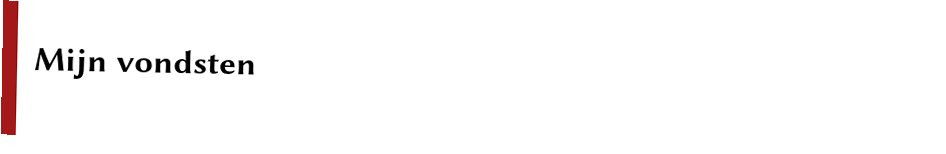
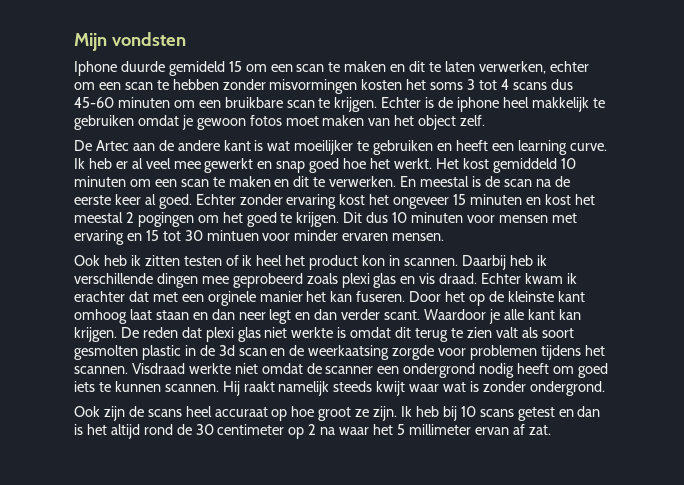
+ Iphone duurde gemideld 15 om een scan te maken en dit te laten verwerken, echter om een scan te hebben zonder misvormingen kosten het soms 3 tot 4 scans dus 45-60 minuten om een bruikbare scan te krijgen. Echter is de iphone heel makkelijk te gebruiken omdat je gewoon fotos moet maken van het object zelf.
+ De Artec aan de andere kant is wat moeilijker te gebruiken en heeft een learning curve. Ik heb er al veel mee gewerkt en snap goed hoe het werkt. Het kost gemiddeld 10 minuten om een scan te maken en dit te verwerken. En meestal is de scan na de eerste keer al goed. Echter zonder ervaring kost het ongeveer 15 minuten en kost het meestal 2 pogingen om het goed te krijgen. Dit dus 10 minuten voor mensen met ervaring en 15 tot 30 mintuen voor minder ervaren mensen.
+ Ook heb ik zitten testen of ik heel het product kon in scannen. Daarbij heb ik verschillende dingen mee geprobeerd zoals plexi glas en vis draad. Echter kwam ik erachter dat met een orginele manier het kan fuseren. Door het op de kleinste kant omhoog laat staan en dan neer legt en dan verder scant. Waardoor je alle kant kan krijgen. De reden dat plexi glas niet werkte is omdat dit terug te zien valt als soort gesmolten plastic in de 3d scan en de weerkaatsing zorgde voor problemen tijdens het scannen. Visdraad werkte niet omdat de scanner een ondergrond nodig heeft om goed iets te kunnen scannen. Hij raakt namelijk steeds kwijt waar wat is zonder ondergrond.
+ Ook zijn de scans heel accuraat op hoe groot ze zijn. Ik heb bij 10 scans getest en dan is het altijd rond de 30 centimeter op 2 na waar het 5 millimeter ervan af zat.

